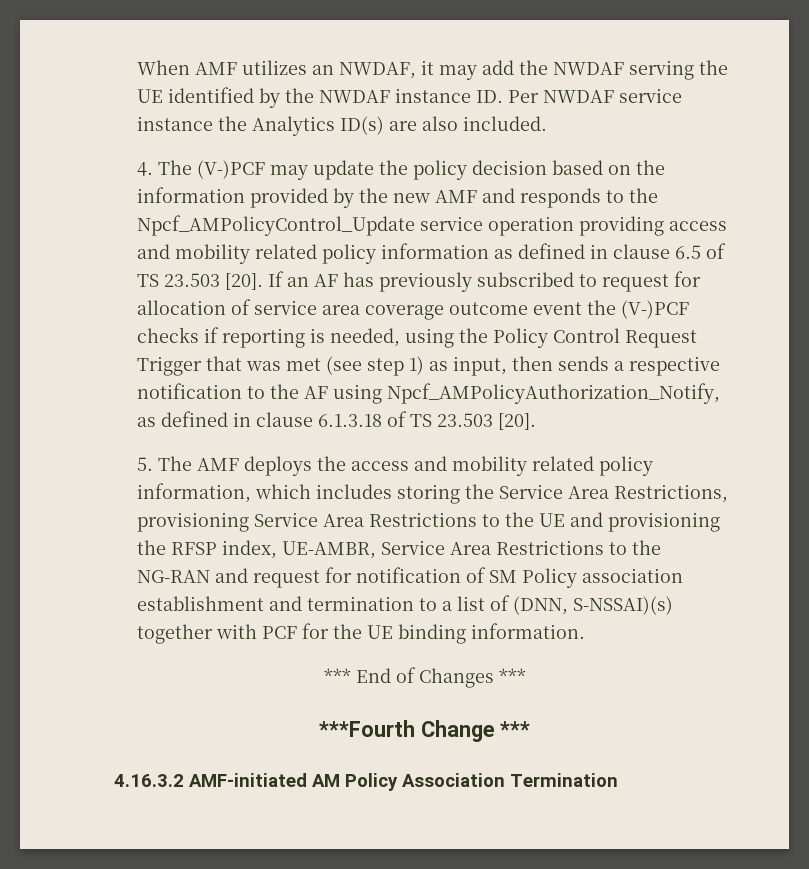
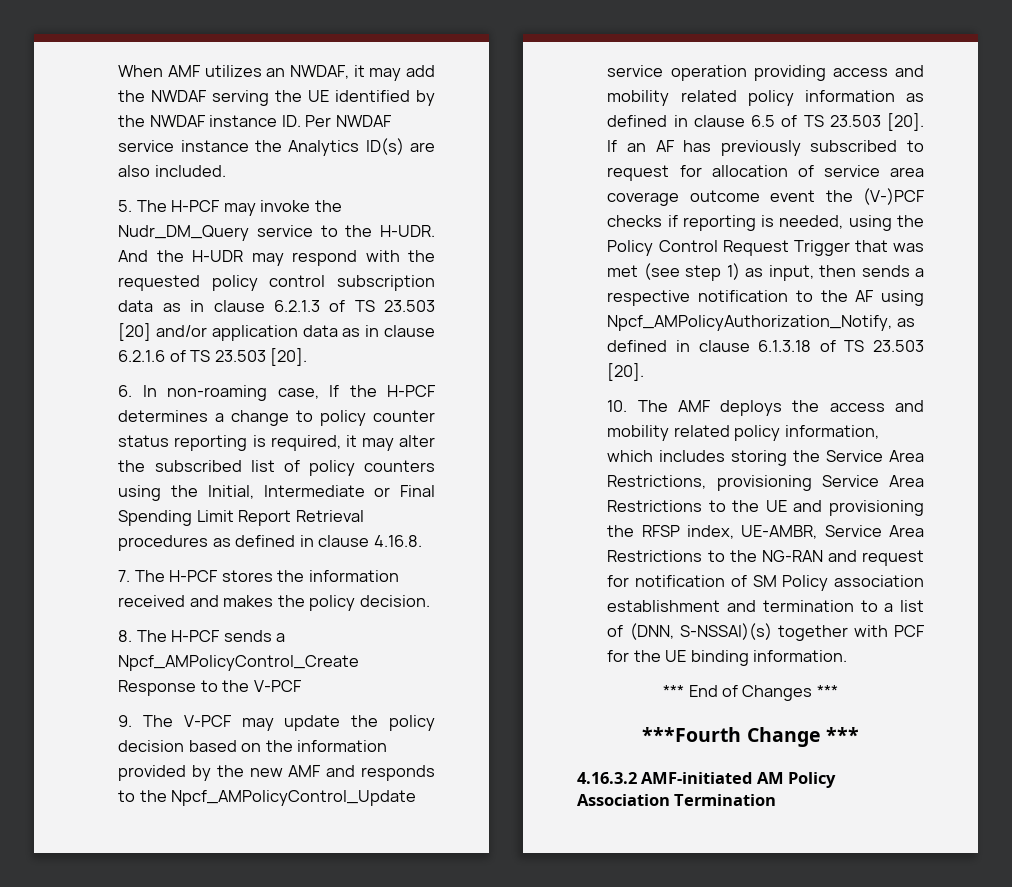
- 4. The (V-)PCF may update the policy decision based on the information provided by the new AMF and responds to the Npcf_AMPolicyControl_Update service operation providing access and mobility related policy information as defined in clause 6.5 of TS 23.503 [20].
+ 5. The H-PCF may invoke the Nudr_DM_Query service to the H-UDR. And the H-UDR may respond with the requested policy control subscription data as in clause 6.2.1.3 of TS 23.503 [20] and/or application data as in clause 6.2.1.6 of TS 23.503 [20].
+ 6. In non-roaming case, If the H-PCF determines a change to policy counter status reporting is required, it may alter the subscribed list of policy counters using the Initial, Intermediate or Final Spending Limit Report Retrieval procedures as defined in clause 4.16.8.
+ 7. The H-PCF stores the information received and makes the policy decision.
+ 8. The H-PCF sends a Npcf_AMPolicyControl_Create Response to the V-PCF
+ 9. The V-PCF may update the policy decision based on the information provided by the new AMF and responds to the Npcf_AMPolicyControl_Update service operation providing access and mobility related policy information as defined in clause 6.5 of TS 23.503 [20].
- 5. The AMF deploys the access and mobility related policy information, which includes storing the Service Area Restrictions, provisioning Service Area Restrictions to the UE and provisioning the RFSP index, UE-AMBR, Service Area Restrictions to the NG-RAN and request for notification of SM Policy association establishment and termination to a list of (DNN, S-NSSAI)(s) together with PCF for the UE binding information.
+ 10. The AMF deploys the access and mobility related policy information, which includes storing the Service Area Restrictions, provisioning Service Area Restrictions to the UE and provisioning the RFSP index, UE-AMBR, Service Area Restrictions to the NG-RAN and request for notification of SM Policy association establishment and termination to a list of (DNN, S-NSSAI)(s) together with PCF for the UE binding information.

